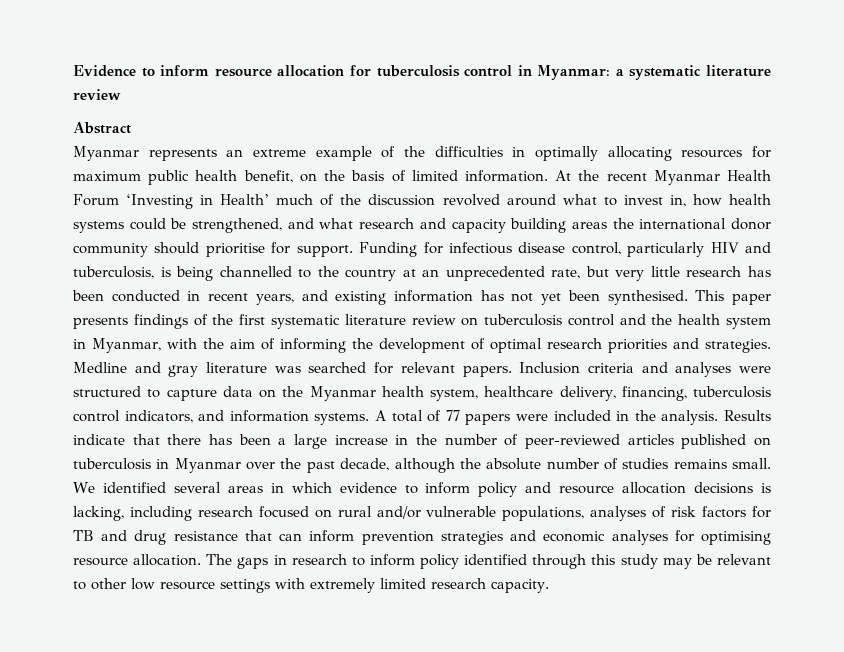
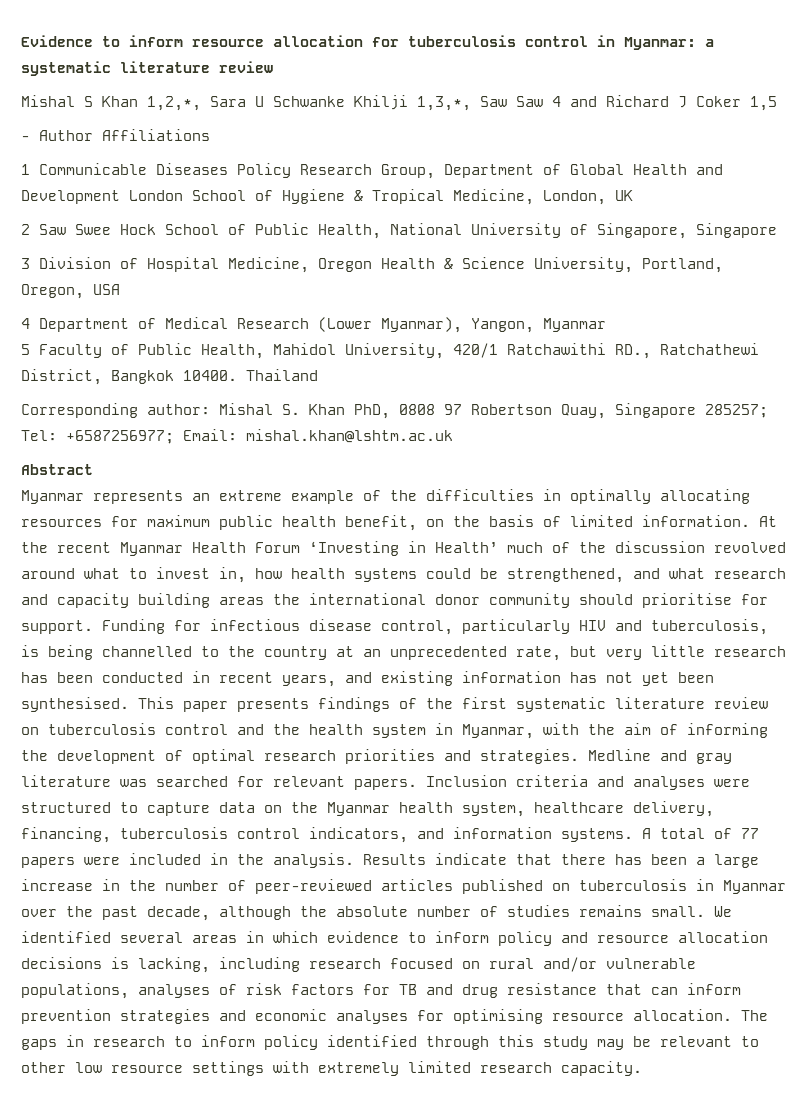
+ Mishal S Khan 1,2,*, Sara U Schwanke Khilji 1,3,*, Saw Saw 4 and Richard J Coker 1,5
+ - Author Affiliations
+ 1 Communicable Diseases Policy Research Group, Department of Global Health and Development London School of Hygiene & Tropical Medicine, London, UK
+ 2 Saw Swee Hock School of Public Health, National University of Singapore, Singapore
+ 3 Division of Hospital Medicine, Oregon Health & Science University, Portland, Oregon, USA
+ 4 Department of Medical Research (Lower Myanmar), Yangon, Myanmar
+ 5 Faculty of Public Health, Mahidol University, 420/1 Ratchawithi RD., Ratchathewi District, Bangkok 10400. Thailand
+ Corresponding author: Mishal S. Khan PhD, 0808 97 Robertson Quay, Singapore 285257; Tel: +6587256977; Email: mishal.khan@lshtm.ac.uk

